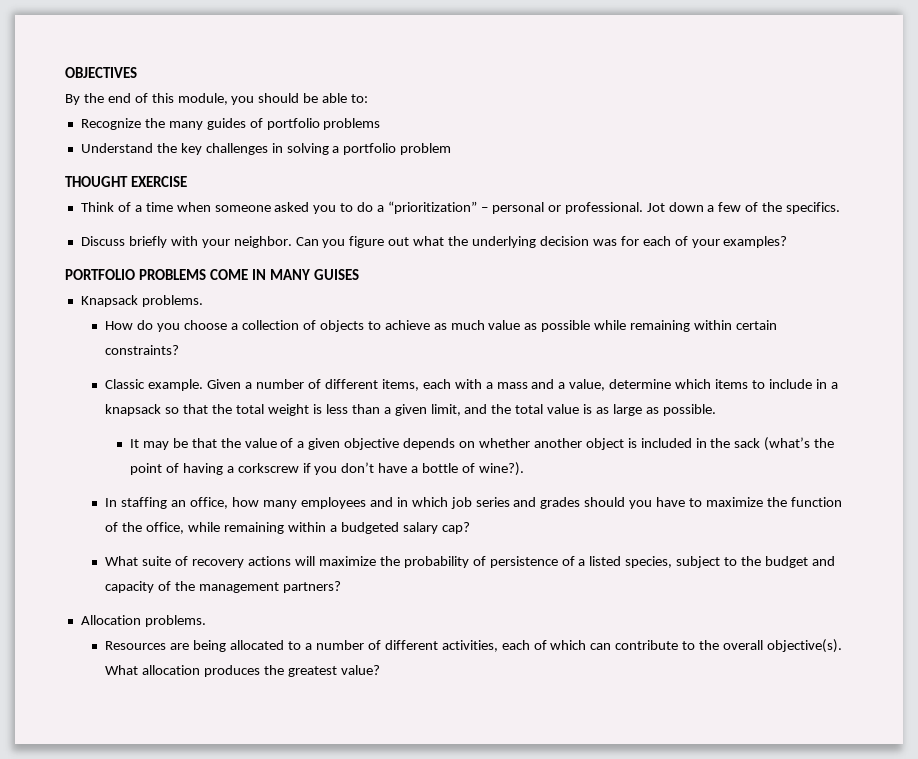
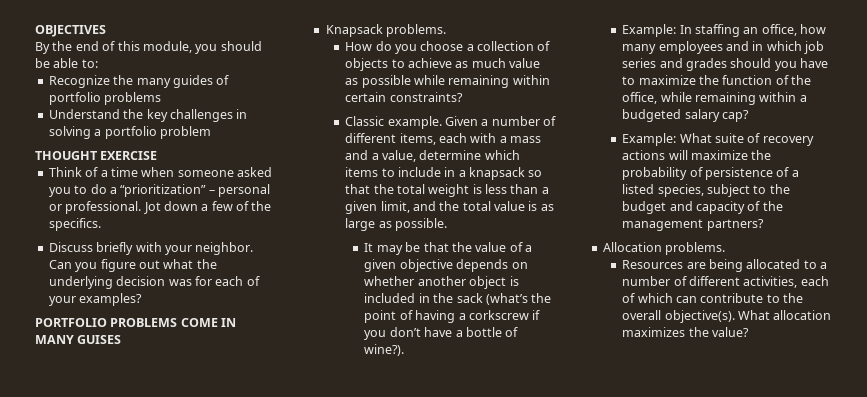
- In staffing an office, how many employees and in which job series and grades should you have to maximize the function of the office, while remaining within a budgeted salary cap?
+ Example: In staffing an office, how many employees and in which job series and grades should you have to maximize the function of the office, while remaining within a budgeted salary cap?
- What suite of recovery actions will maximize the probability of persistence of a listed species, subject to the budget and capacity of the management partners?
+ Example: What suite of recovery actions will maximize the probability of persistence of a listed species, subject to the budget and capacity of the management partners?
- What allocation produces the greatest value?
+ What allocation maximizes the value?

